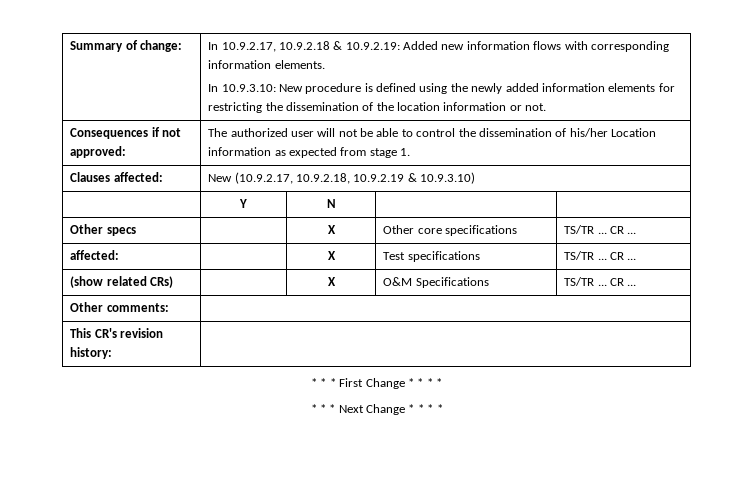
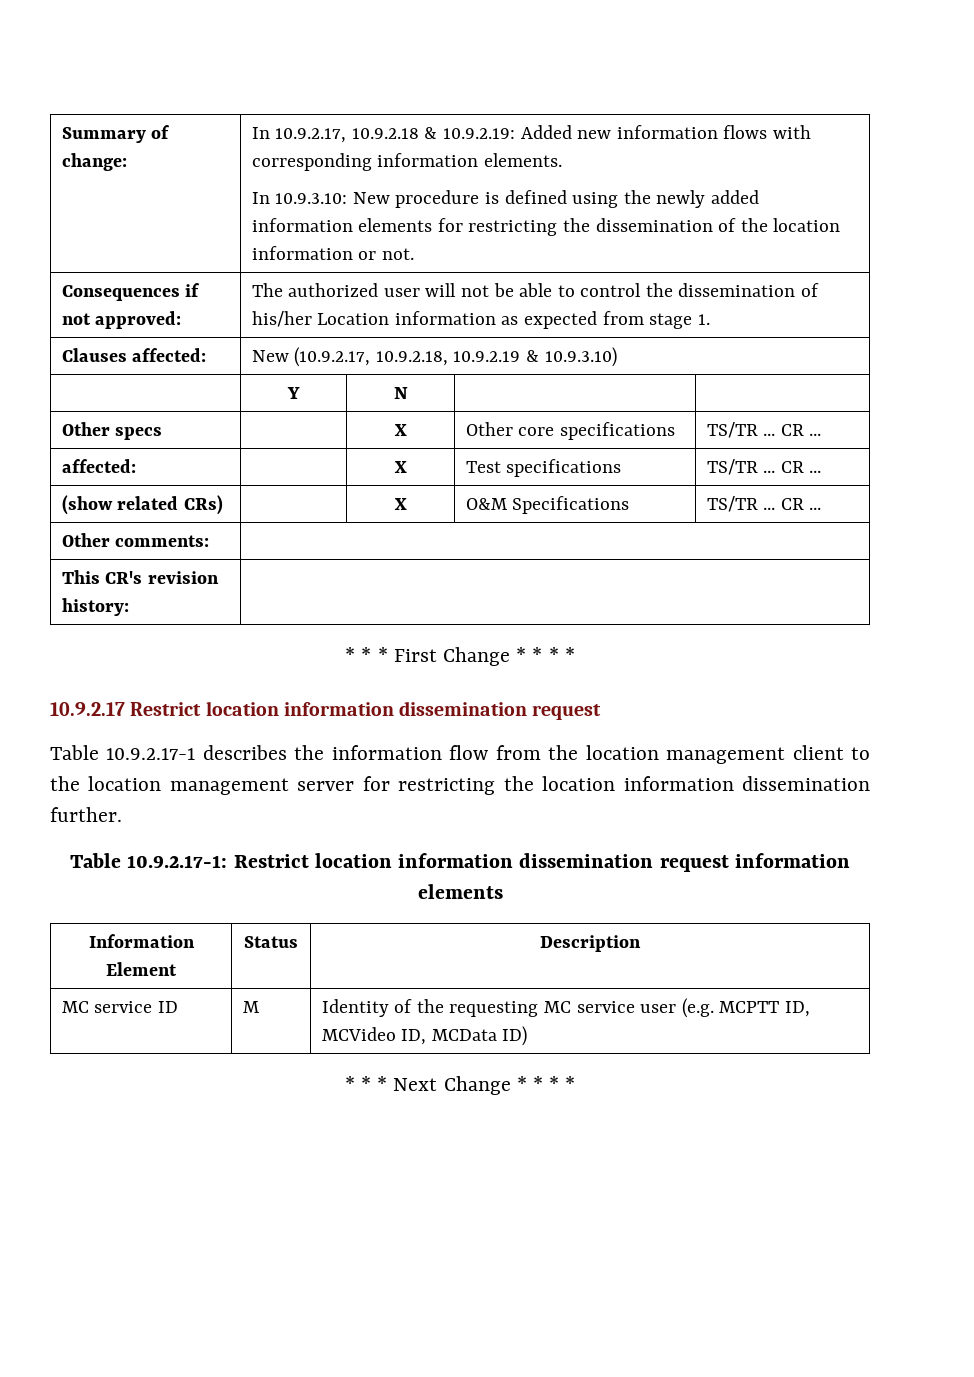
+ 10.9.2.17 Restrict location information dissemination request
+ Table 10.9.2.17-1 describes the information flow from the location management client to the location management server for restricting the location information dissemination further.
+ Table 10.9.2.17-1: Restrict location information dissemination request information elements
+ Information Element | Status | Description
+ MC service ID | M | Identity of the requesting MC service user (e.g. MCPTT ID, MCVideo ID, MCData ID)

